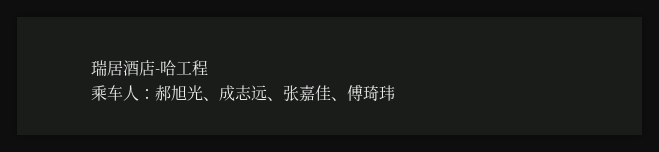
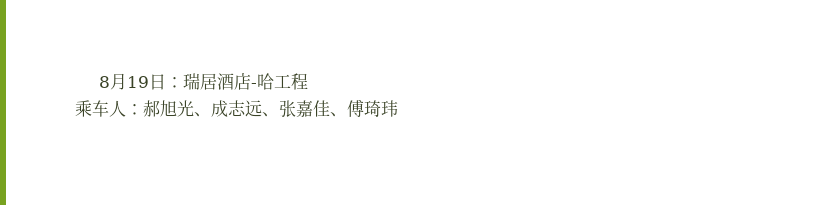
- 瑞居酒店-哈工程
+ 8月19日：瑞居酒店-哈工程

